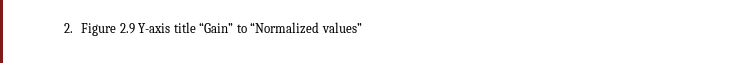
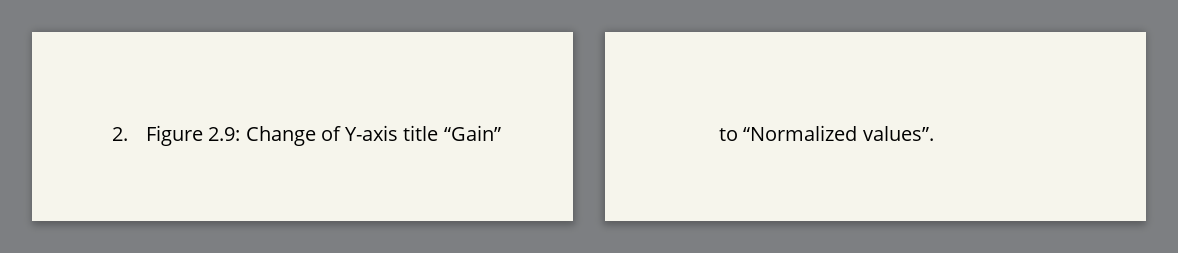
- 2. Figure 2.9 Y-axis title “Gain” to “Normalized values”
+ 2. Figure 2.9: Change of Y-axis title “Gain” to “Normalized values”.

